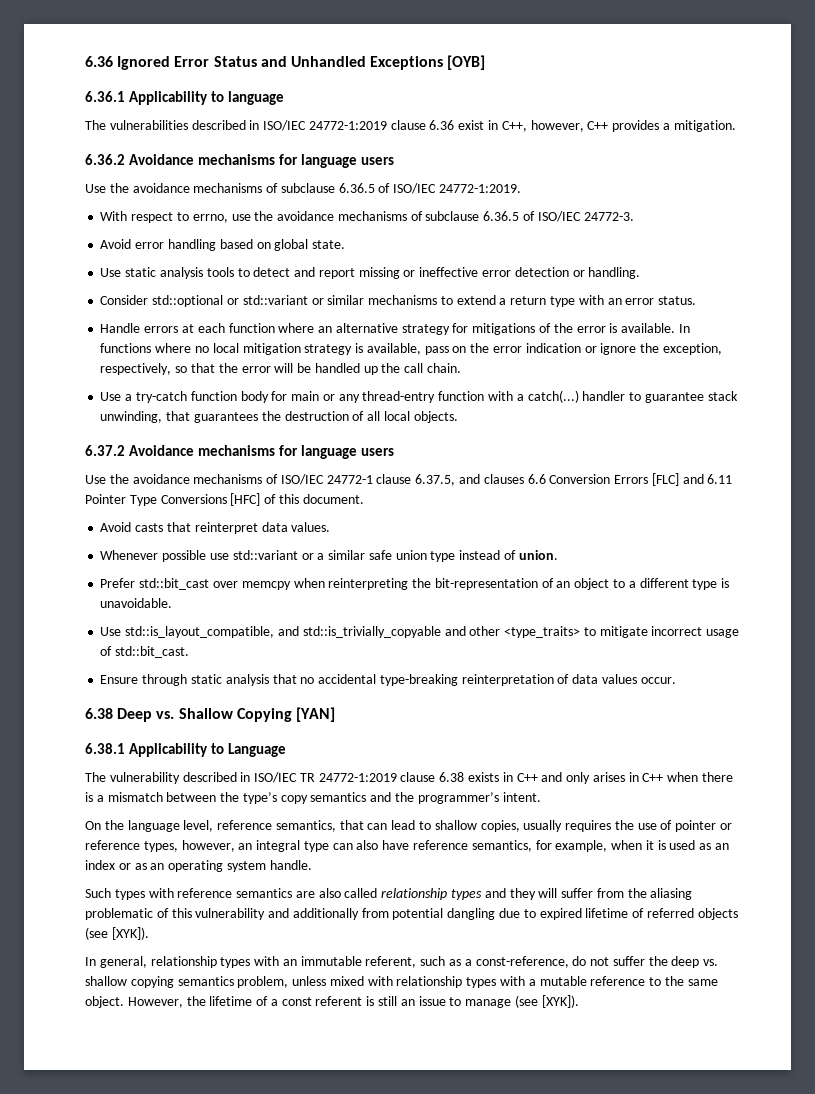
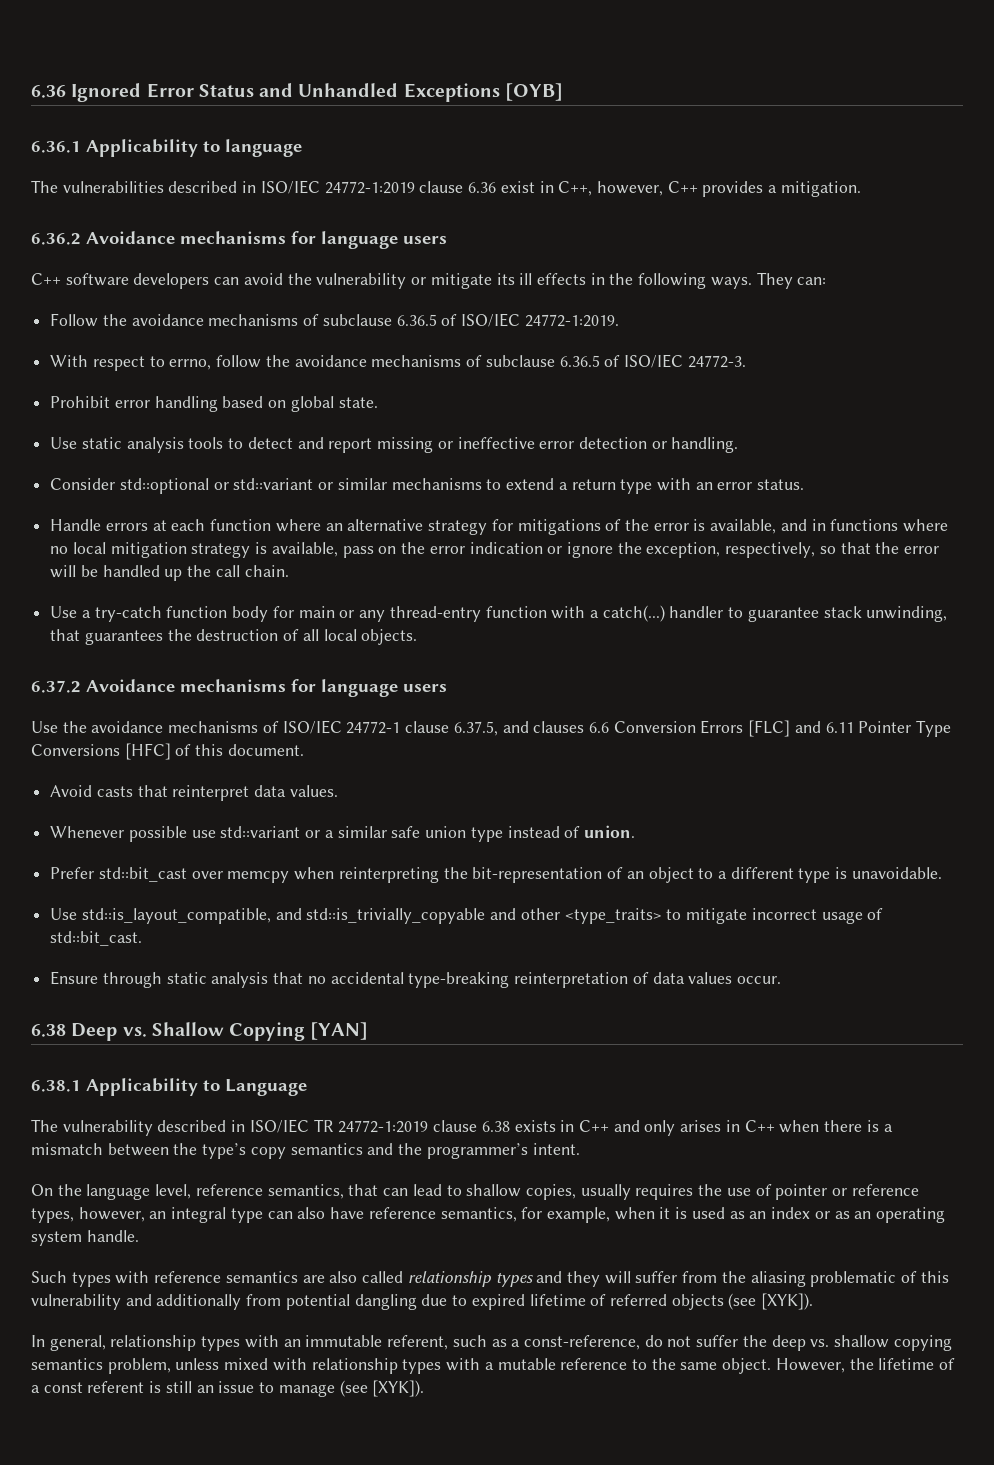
- Use the avoidance mechanisms of subclause 6.36.5 of ISO/IEC 24772-1:2019.
+ C++ software developers can avoid the vulnerability or mitigate its ill effects in the following ways. They can:
+ Follow the avoidance mechanisms of subclause 6.36.5 of ISO/IEC 24772-1:2019.
- With respect to errno, use the avoidance mechanisms of subclause 6.36.5 of ISO/IEC 24772-3.
+ With respect to errno, follow the avoidance mechanisms of subclause 6.36.5 of ISO/IEC 24772-3.
- Avoid error handling based on global state.
+ Prohibit error handling based on global state.
- Handle errors at each function where an alternative strategy for mitigations of the error is available. In functions where no local mitigation strategy is available, pass on the error indication or ignore the exception, respectively, so that the error will be handled up the call chain.
+ Handle errors at each function where an alternative strategy for mitigations of the error is available, and in functions where no local mitigation strategy is available, pass on the error indication or ignore the exception, respectively, so that the error will be handled up the call chain.

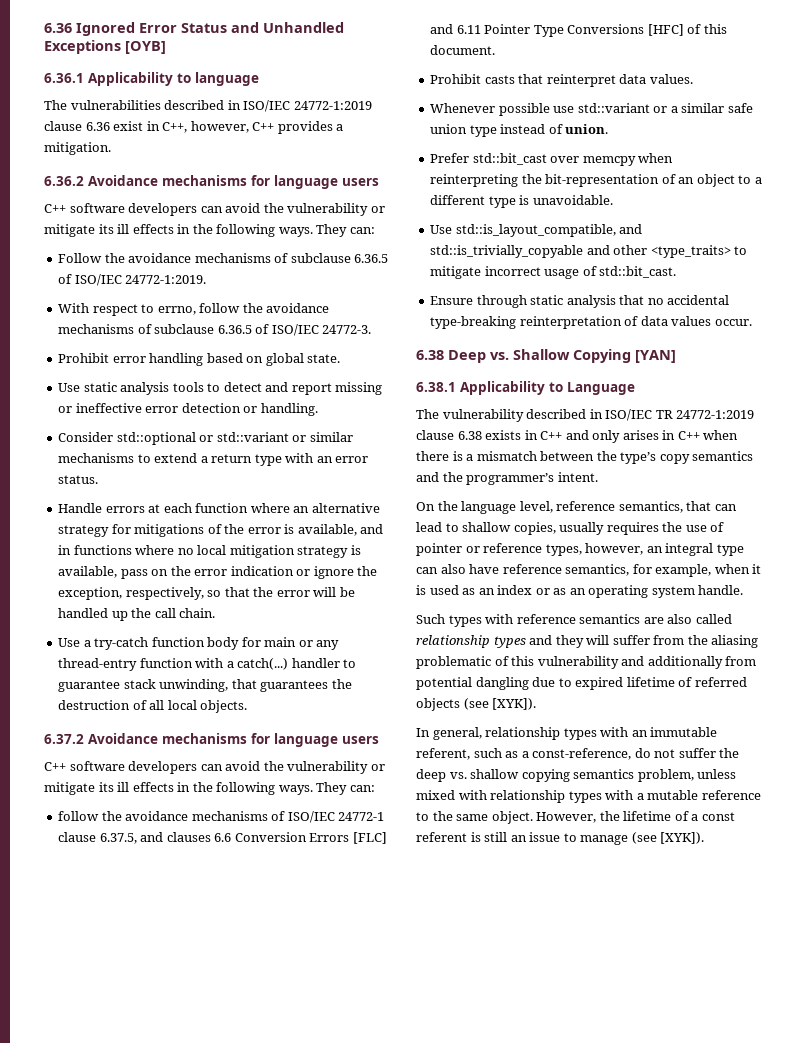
  6.37.2 Avoidance mechanisms for language users
- Use the avoidance mechanisms of ISO/IEC 24772-1 clause 6.37.5, and clauses 6.6 Conversion Errors [FLC] and 6.11 Pointer Type Conversions [HFC] of this document.
+ C++ software developers can avoid the vulnerability or mitigate its ill effects in the following ways. They can:
+ follow the avoidance mechanisms of ISO/IEC 24772-1 clause 6.37.5, and clauses 6.6 Conversion Errors [FLC] and 6.11 Pointer Type Conversions [HFC] of this document.
- Avoid casts that reinterpret data values.
+ Prohibit casts that reinterpret data values.

